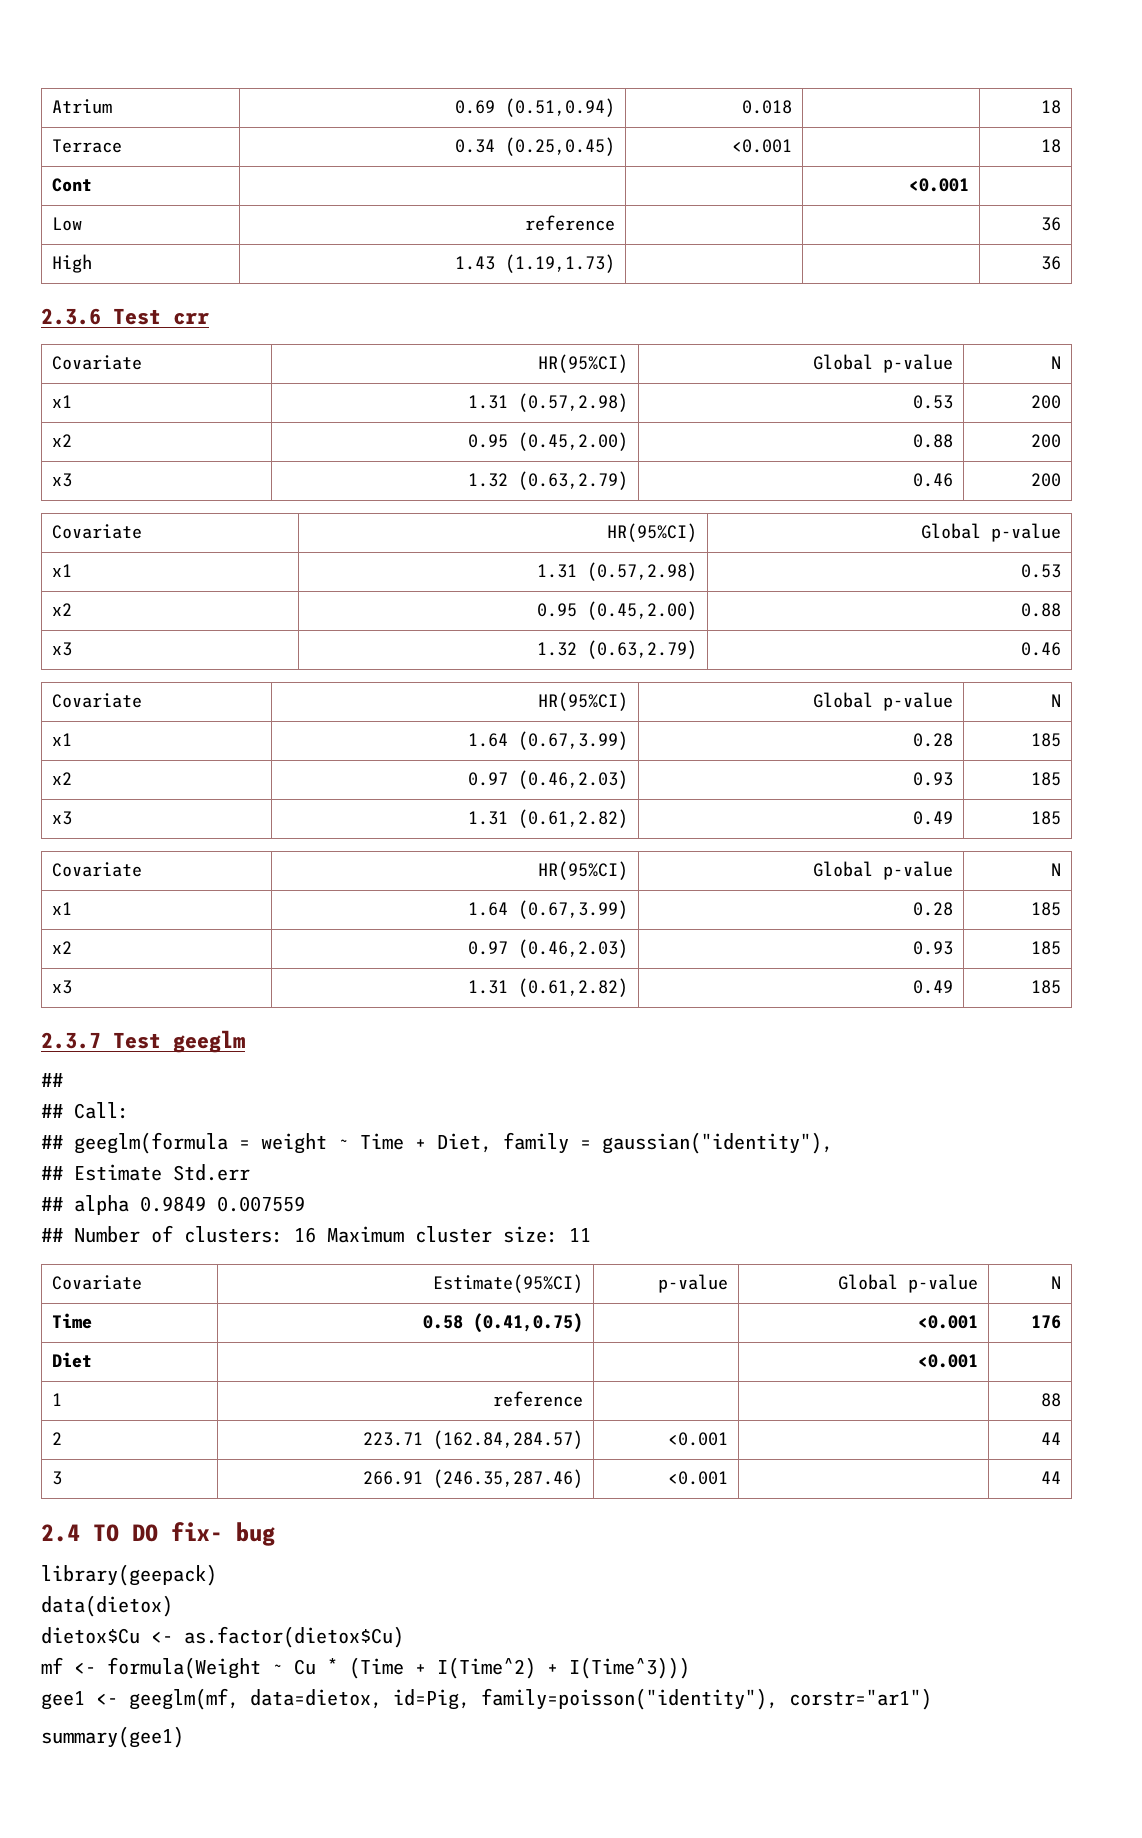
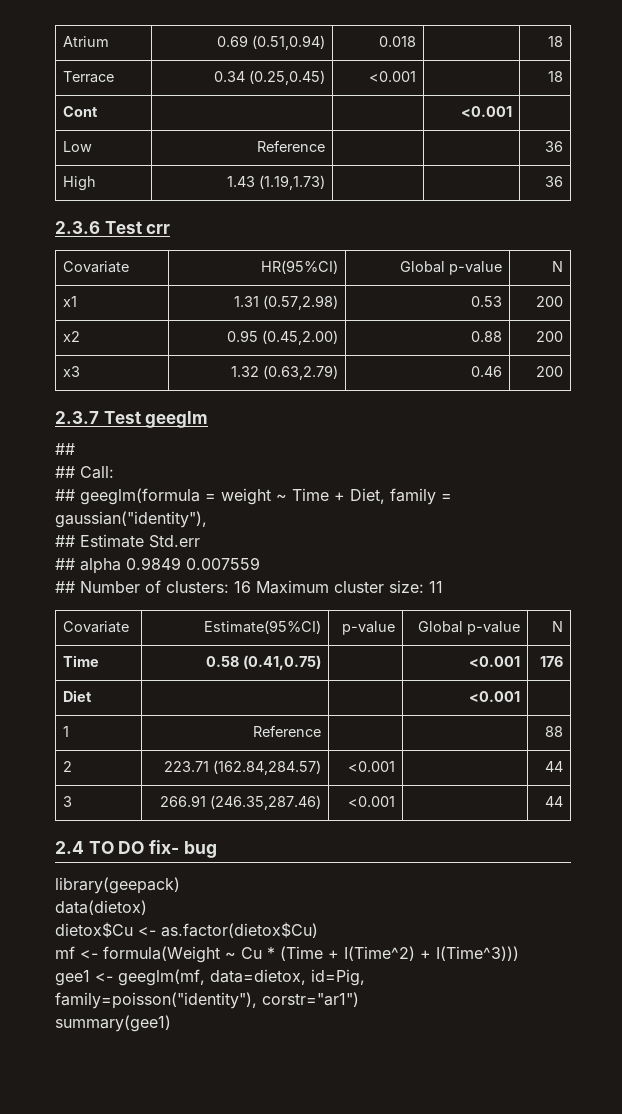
- Low | reference | | | 36
+ Low | Reference | | | 36
  x3 | 1.32 (0.63,2.79) | 0.46 | 200
- Covariate | HR(95%CI) | Global p-value
- x1 | 1.31 (0.57,2.98) | 0.53
- x2 | 0.95 (0.45,2.00) | 0.88
- x3 | 1.32 (0.63,2.79) | 0.46
- Covariate | HR(95%CI) | Global p-value | N
- x1 | 1.64 (0.67,3.99) | 0.28 | 185
- x2 | 0.97 (0.46,2.03) | 0.93 | 185
- x3 | 1.31 (0.61,2.82) | 0.49 | 185
- Covariate | HR(95%CI) | Global p-value | N
- x1 | 1.64 (0.67,3.99) | 0.28 | 185
- x2 | 0.97 (0.46,2.03) | 0.93 | 185
- x3 | 1.31 (0.61,2.82) | 0.49 | 185
- 1 | reference | | | 88
+ 1 | Reference | | | 88

